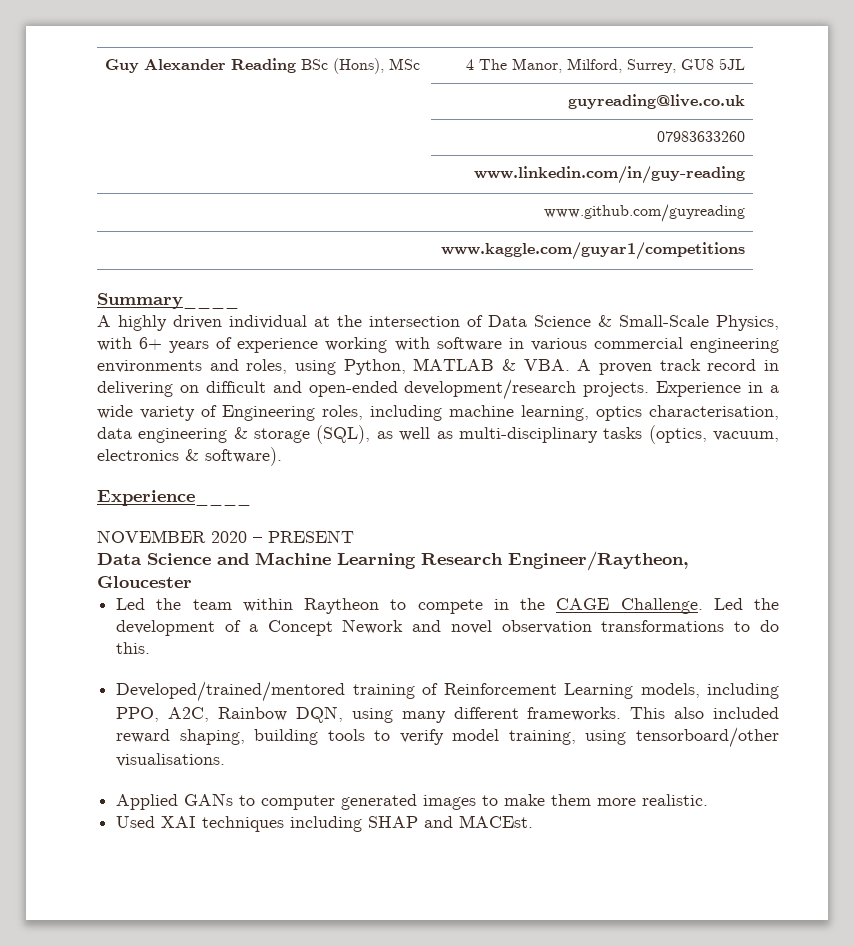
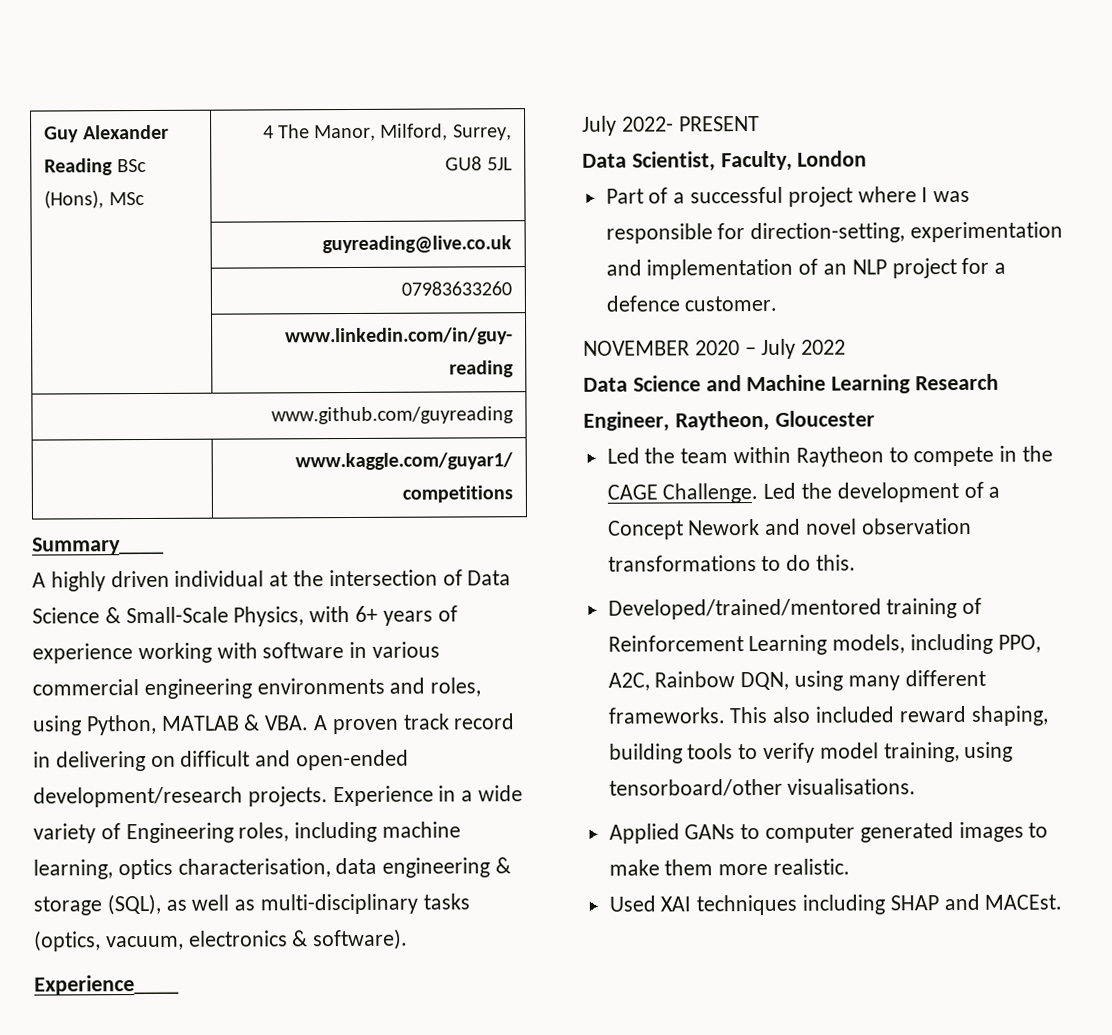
+ July 2022- PRESENT
+ Data Scientist, Faculty, London
+ Part of a successful project where I was responsible for direction-setting, experimentation and implementation of an NLP project for a defence customer.
- NOVEMBER 2020 – PRESENT
+ NOVEMBER 2020 – July 2022
- Data Science and Machine Learning Research Engineer/Raytheon, Gloucester
+ Data Science and Machine Learning Research Engineer, Raytheon, Gloucester

